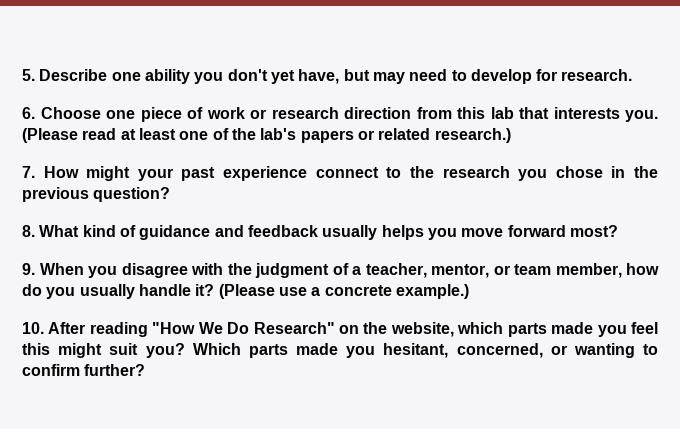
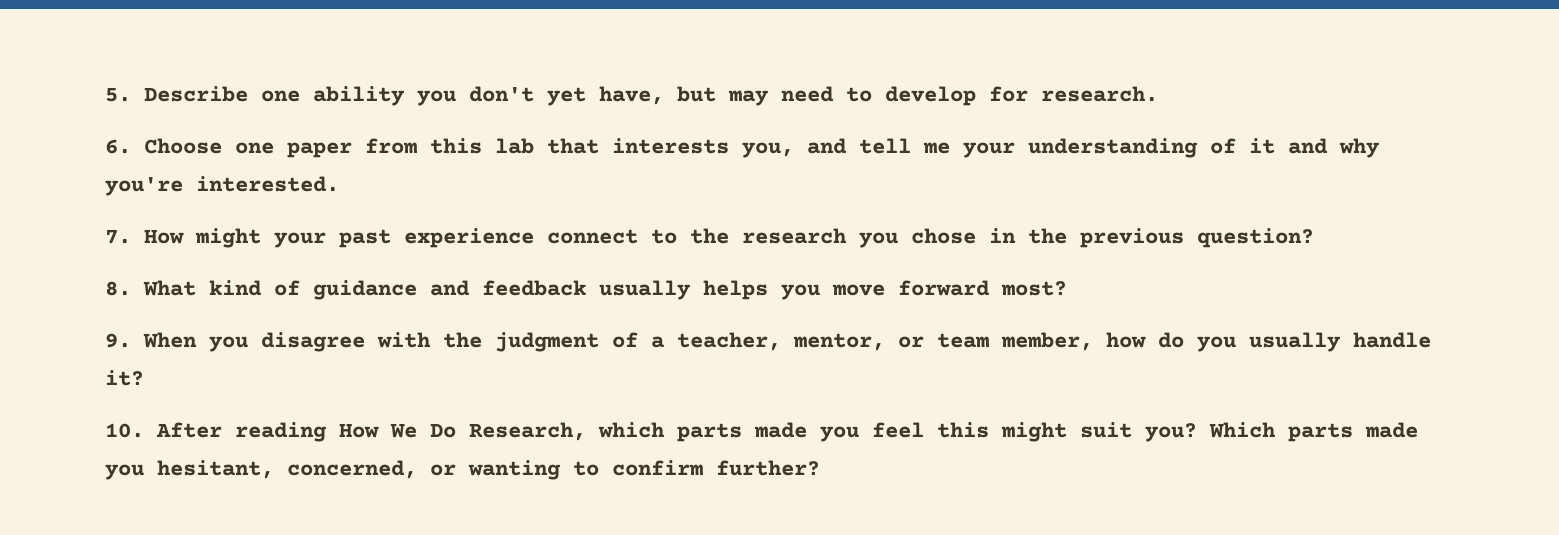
- 6. Choose one piece of work or research direction from this lab that interests you. (Please read at least one of the lab's papers or related research.)
+ 6. Choose one paper from this lab that interests you, and tell me your understanding of it and why you're interested.
- (Please use a concrete example.)
- 10. After reading "How We Do Research" on the website, which parts made you feel this might suit you?
+ 10. After reading How We Do Research, which parts made you feel this might suit you?

